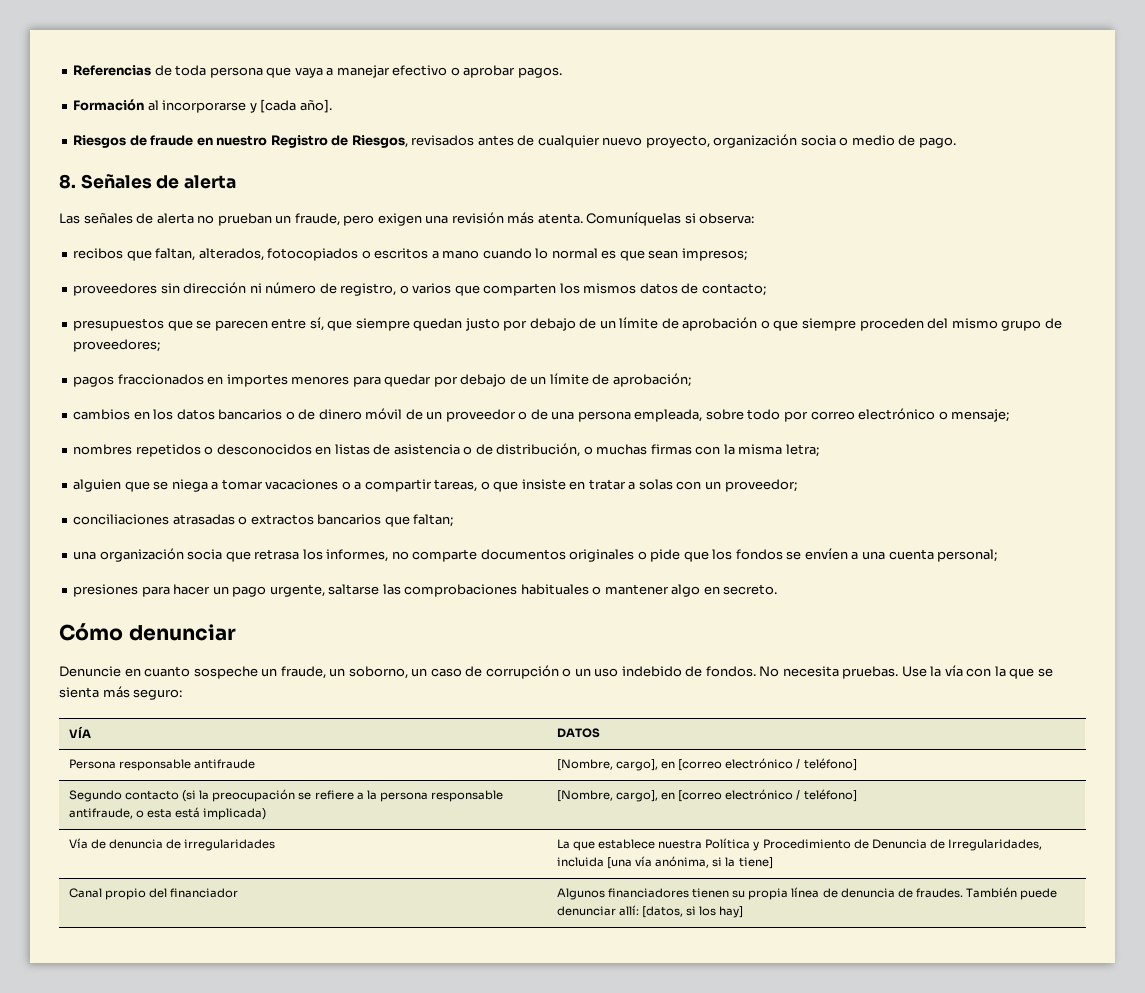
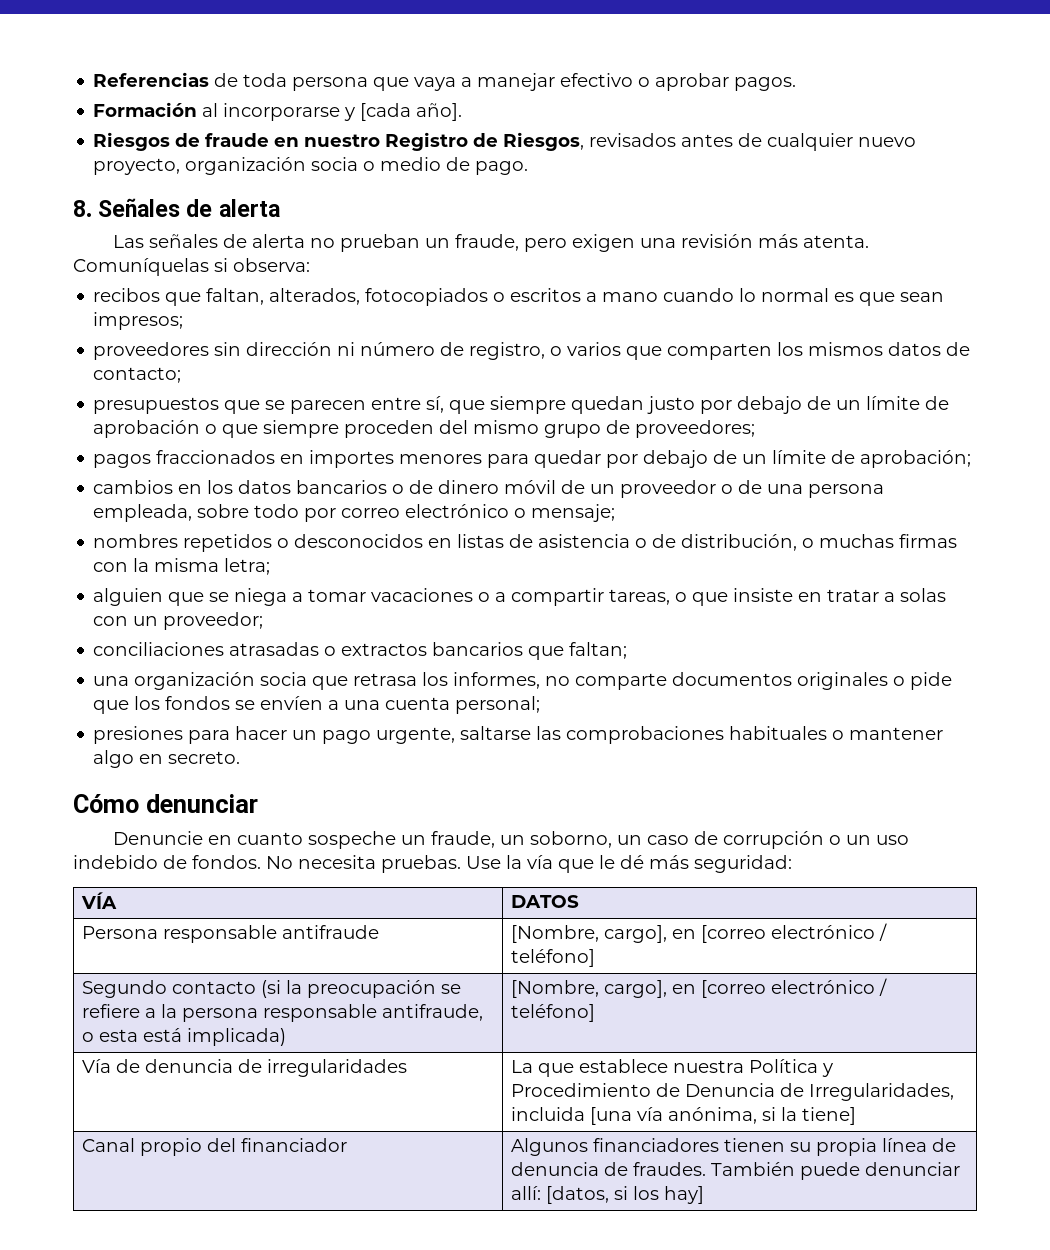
- Use la vía con la que se sienta más seguro:
+ Use la vía que le dé más seguridad:

